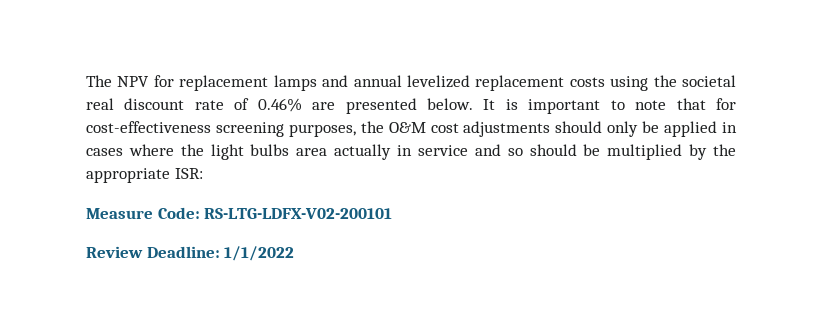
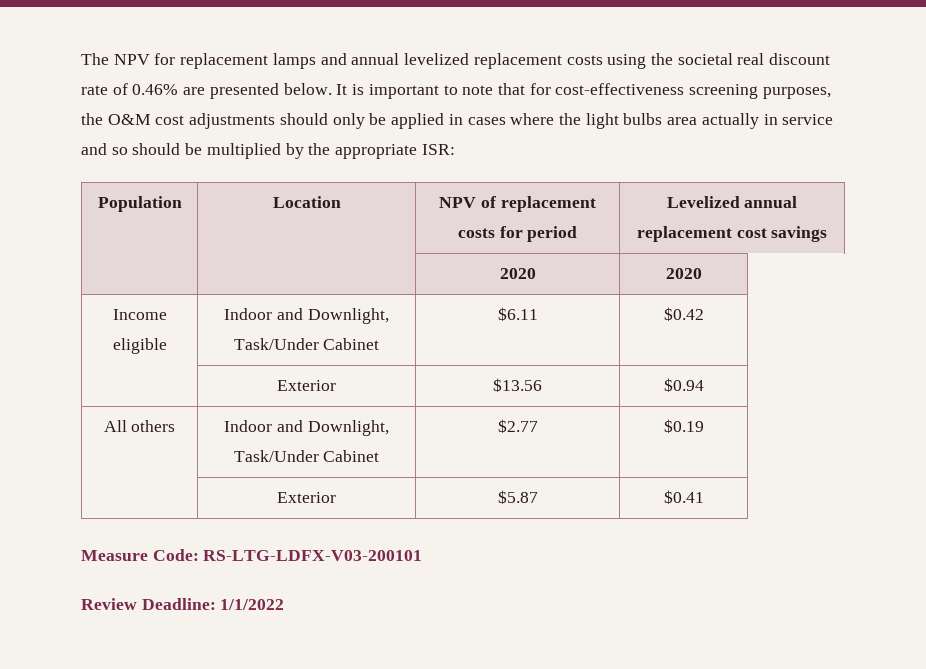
+ Population | Location | NPV of replacement costs for period | Levelized annual replacement cost savings
+ | | 2020 | 2020
+ Income eligible | Indoor and Downlight, Task/Under Cabinet | $6.11 | $0.42
+ | Exterior | $13.56 | $0.94
+ All others | Indoor and Downlight, Task/Under Cabinet | $2.77 | $0.19
+ | Exterior | $5.87 | $0.41
- Measure Code: RS-LTG-LDFX-V02-200101
+ Measure Code: RS-LTG-LDFX-V03-200101

